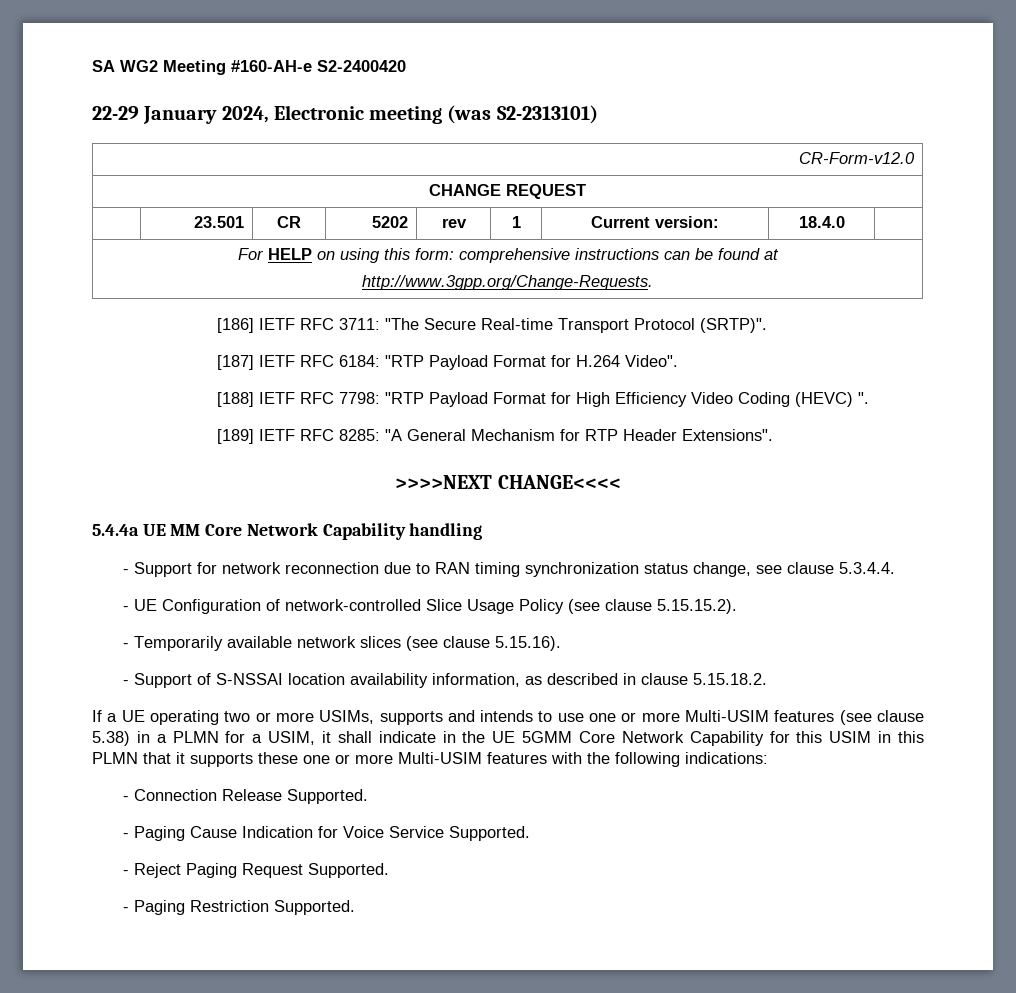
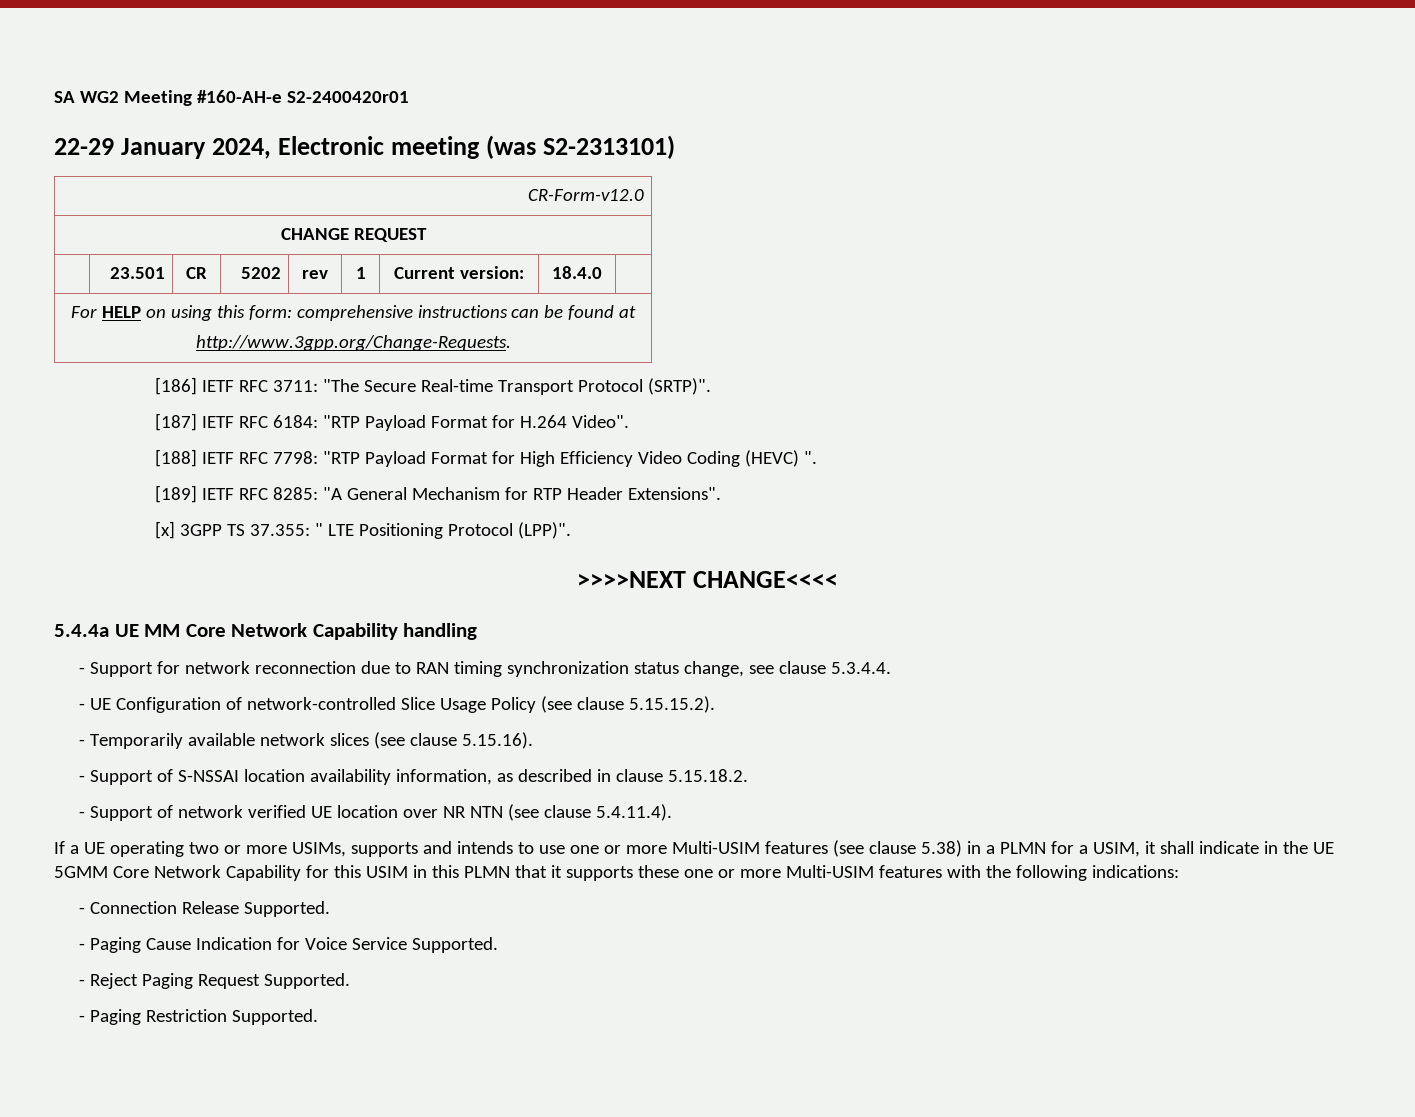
- SA WG2 Meeting #160-AH-e S2-2400420
+ SA WG2 Meeting #160-AH-e S2-2400420r01
+ [x] 3GPP TS 37.355: " LTE Positioning Protocol (LPP)".
+ - Support of network verified UE location over NR NTN (see clause 5.4.11.4).

